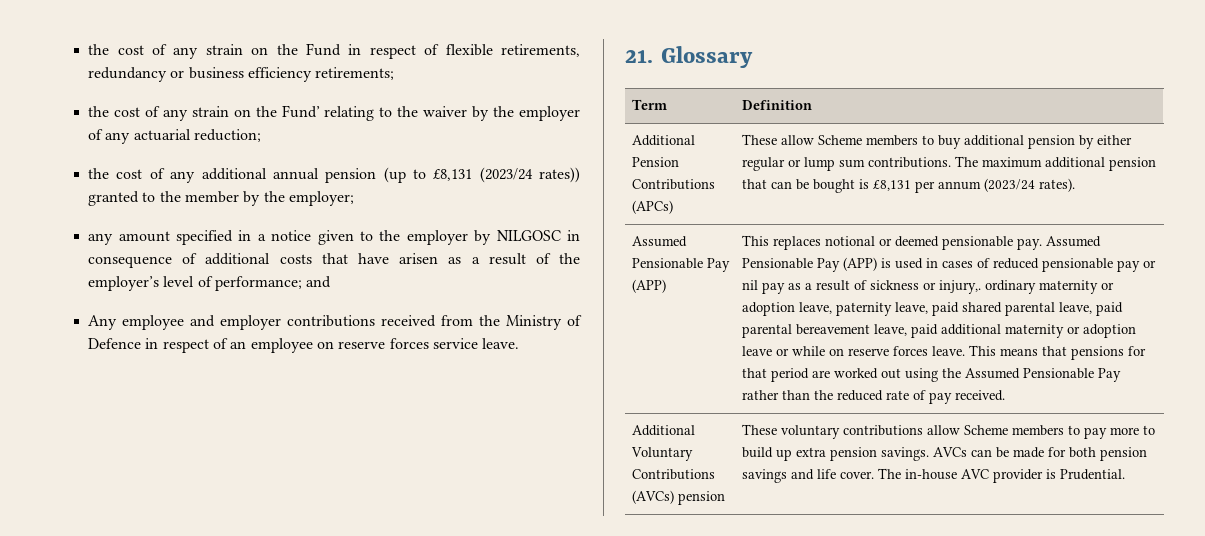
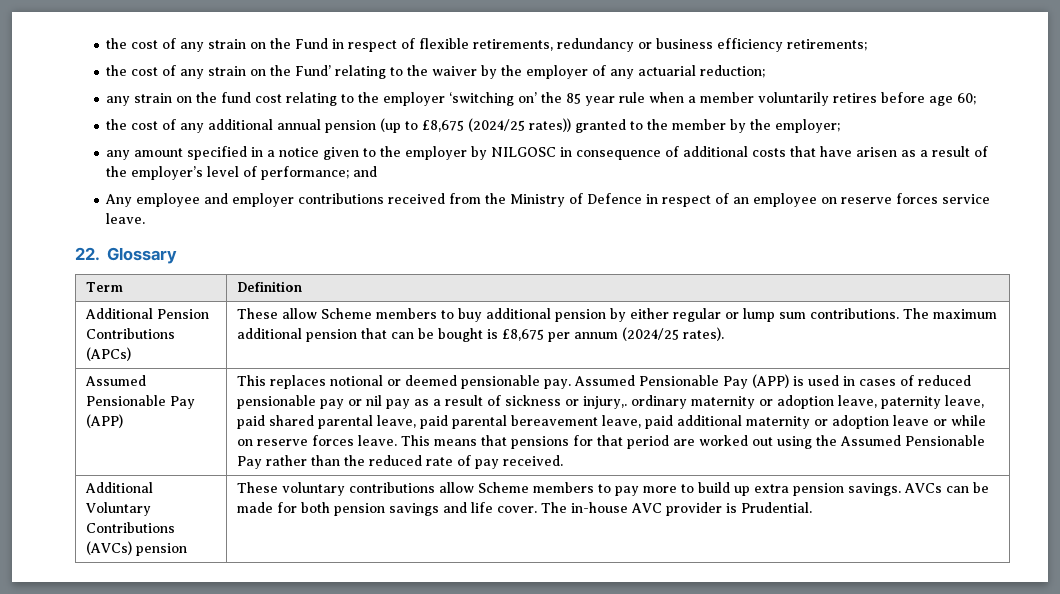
+ any strain on the fund cost relating to the employer ‘switching on’ the 85 year rule when a member voluntarily retires before age 60;
- the cost of any additional annual pension (up to £8,131 (2023/24 rates)) granted to the member by the employer;
+ the cost of any additional annual pension (up to £8,675 (2024/25 rates)) granted to the member by the employer;
- 21. Glossary
+ 22. Glossary
- Additional Pension Contributions (APCs) | These allow Scheme members to buy additional pension by either regular or lump sum contributions. The maximum additional pension that can be bought is £8,131 per annum (2023/24 rates).
+ Additional Pension Contributions (APCs) | These allow Scheme members to buy additional pension by either regular or lump sum contributions. The maximum additional pension that can be bought is £8,675 per annum (2024/25 rates).

